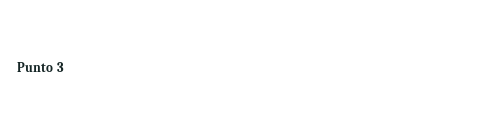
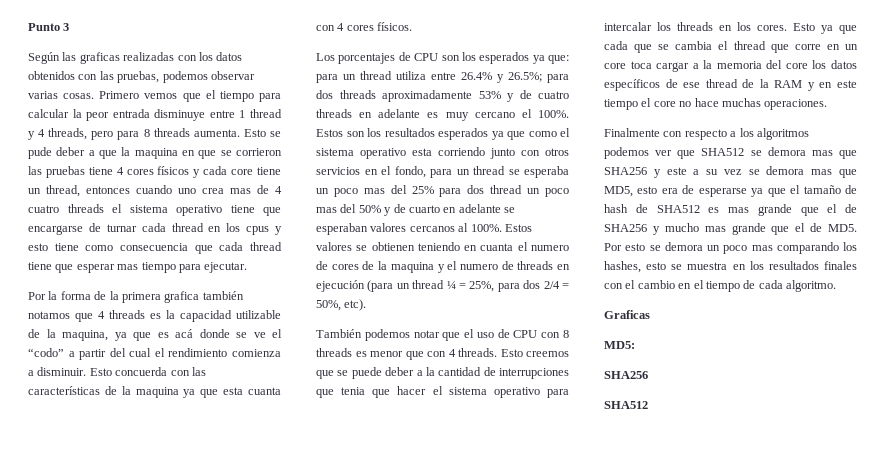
+ Según las graficas realizadas con los datos obtenidos con las pruebas, podemos observar varias cosas. Primero vemos que el tiempo para calcular la peor entrada disminuye entre 1 thread y 4 threads, pero para 8 threads aumenta. Esto se pude deber a que la maquina en que se corrieron las pruebas tiene 4 cores físicos y cada core tiene un thread, entonces cuando uno crea mas de 4 cuatro threads el sistema operativo tiene que encargarse de turnar cada thread en los cpus y esto tiene como consecuencia que cada thread tiene que esperar mas tiempo para ejecutar.
+ Por la forma de la primera grafica también notamos que 4 threads es la capacidad utilizable de la maquina, ya que es acá donde se ve el “codo” a partir del cual el rendimiento comienza a disminuir. Esto concuerda con las características de la maquina ya que esta cuanta con 4 cores físicos.
+ Los porcentajes de CPU son los esperados ya que: para un thread utiliza entre 26.4% y 26.5%; para dos threads aproximadamente 53% y de cuatro threads en adelante es muy cercano el 100%. Estos son los resultados esperados ya que como el sistema operativo esta corriendo junto con otros servicios en el fondo, para un thread se esperaba un poco mas del 25% para dos thread un poco mas del 50% y de cuarto en adelante se esperaban valores cercanos al 100%. Estos valores se obtienen teniendo en cuanta el numero de cores de la maquina y el numero de threads en ejecución (para un thread ¼ = 25%, para dos 2/4 = 50%, etc).
+ También podemos notar que el uso de CPU con 8 threads es menor que con 4 threads. Esto creemos que se puede deber a la cantidad de interrupciones que tenia que hacer el sistema operativo para intercalar los threads en los cores. Esto ya que cada que se cambia el thread que corre en un core toca cargar a la memoria del core los datos específicos de ese thread de la RAM y en este tiempo el core no hace muchas operaciones.
+ Finalmente con respecto a los algoritmos podemos ver que SHA512 se demora mas que SHA256 y este a su vez se demora mas que MD5, esto era de esperarse ya que el tamaño de hash de SHA512 es mas grande que el de SHA256 y mucho mas grande que el de MD5. Por esto se demora un poco mas comparando los hashes, esto se muestra en los resultados finales con el cambio en el tiempo de cada algoritmo.
+ Graficas
+ MD5:
+ SHA256
+ SHA512

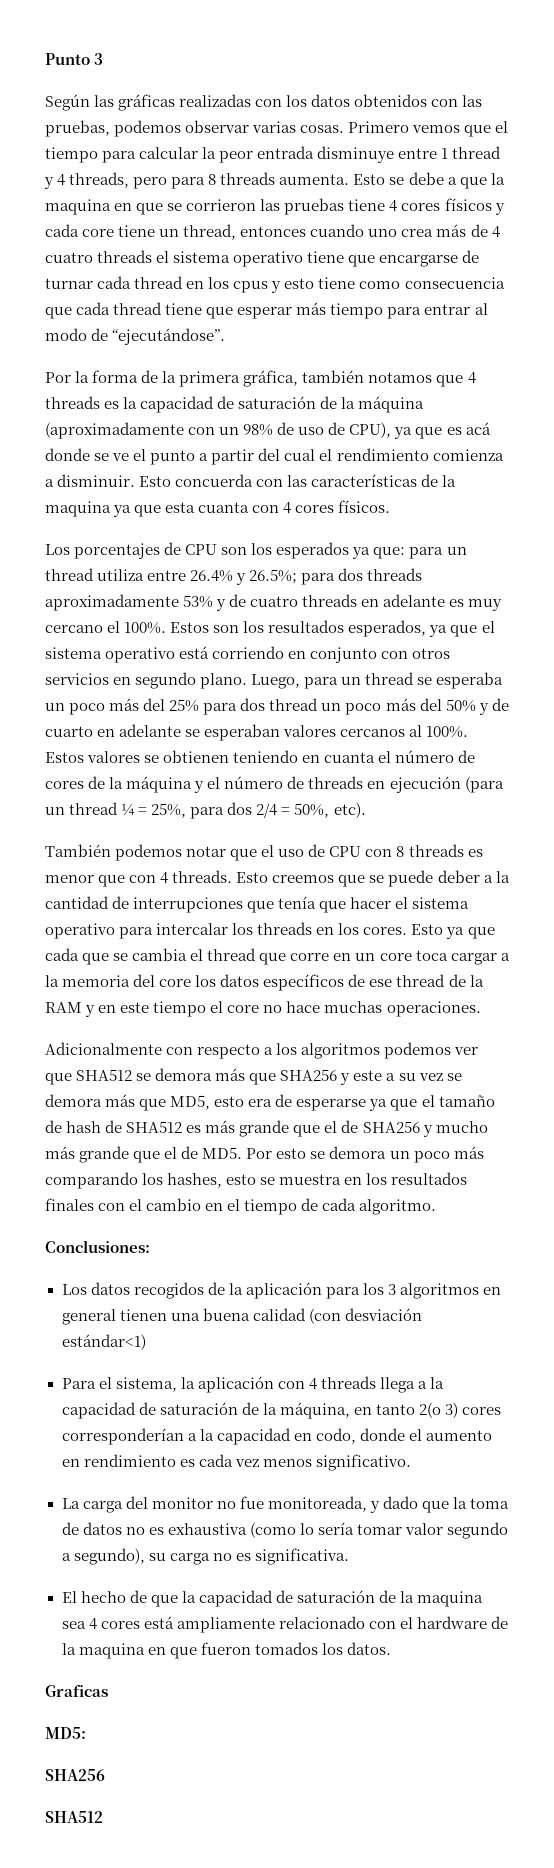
- Según las graficas realizadas con los datos obtenidos con las pruebas, podemos observar varias cosas.
+ Según las gráficas realizadas con los datos obtenidos con las pruebas, podemos observar varias cosas.
- Esto se pude deber a que la maquina en que se corrieron las pruebas tiene 4 cores físicos y cada core tiene un thread, entonces cuando uno crea mas de 4 cuatro threads el sistema operativo tiene que encargarse de turnar cada thread en los cpus y esto tiene como consecuencia que cada thread tiene que esperar mas tiempo para ejecutar.
+ Esto se debe a que la maquina en que se corrieron las pruebas tiene 4 cores físicos y cada core tiene un thread, entonces cuando uno crea más de 4 cuatro threads el sistema operativo tiene que encargarse de turnar cada thread en los cpus y esto tiene como consecuencia que cada thread tiene que esperar más tiempo para entrar al modo de “ejecutándose”.
- Por la forma de la primera grafica también notamos que 4 threads es la capacidad utilizable de la maquina, ya que es acá donde se ve el “codo” a partir del cual el rendimiento comienza a disminuir.
+ Por la forma de la primera gráfica, también notamos que 4 threads es la capacidad de saturación de la máquina (aproximadamente con un 98% de uso de CPU), ya que es acá donde se ve el punto a partir del cual el rendimiento comienza a disminuir.
- Estos son los resultados esperados ya que como el sistema operativo esta corriendo junto con otros servicios en el fondo, para un thread se esperaba un poco mas del 25% para dos thread un poco mas del 50% y de cuarto en adelante se esperaban valores cercanos al 100%.
+ Estos son los resultados esperados, ya que el sistema operativo está corriendo en conjunto con otros servicios en segundo plano. Luego, para un thread se esperaba un poco más del 25% para dos thread un poco más del 50% y de cuarto en adelante se esperaban valores cercanos al 100%.
- Estos valores se obtienen teniendo en cuanta el numero de cores de la maquina y el numero de threads en ejecución (para un thread ¼ = 25%, para dos 2/4 = 50%, etc).
+ Estos valores se obtienen teniendo en cuanta el número de cores de la máquina y el número de threads en ejecución (para un thread ¼ = 25%, para dos 2/4 = 50%, etc).
- Esto creemos que se puede deber a la cantidad de interrupciones que tenia que hacer el sistema operativo para intercalar los threads en los cores.
+ Esto creemos que se puede deber a la cantidad de interrupciones que tenía que hacer el sistema operativo para intercalar los threads en los cores.
- Finalmente con respecto a los algoritmos podemos ver que SHA512 se demora mas que SHA256 y este a su vez se demora mas que MD5, esto era de esperarse ya que el tamaño de hash de SHA512 es mas grande que el de SHA256 y mucho mas grande que el de MD5. Por esto se demora un poco mas comparando los hashes, esto se muestra en los resultados finales con el cambio en el tiempo de cada algoritmo.
+ Adicionalmente con respecto a los algoritmos podemos ver que SHA512 se demora más que SHA256 y este a su vez se demora más que MD5, esto era de esperarse ya que el tamaño de hash de SHA512 es más grande que el de SHA256 y mucho más grande que el de MD5. Por esto se demora un poco más comparando los hashes, esto se muestra en los resultados finales con el cambio en el tiempo de cada algoritmo.
+ Conclusiones:
+ Los datos recogidos de la aplicación para los 3 algoritmos en general tienen una buena calidad (con desviación estándar<1)
+ Para el sistema, la aplicación con 4 threads llega a la capacidad de saturación de la máquina, en tanto 2(o 3) cores corresponderían a la capacidad en codo, donde el aumento en rendimiento es cada vez menos significativo.
+ La carga del monitor no fue monitoreada, y dado que la toma de datos no es exhaustiva (como lo sería tomar valor segundo a segundo), su carga no es significativa.
+ El hecho de que la capacidad de saturación de la maquina sea 4 cores está ampliamente relacionado con el hardware de la maquina en que fueron tomados los datos.

